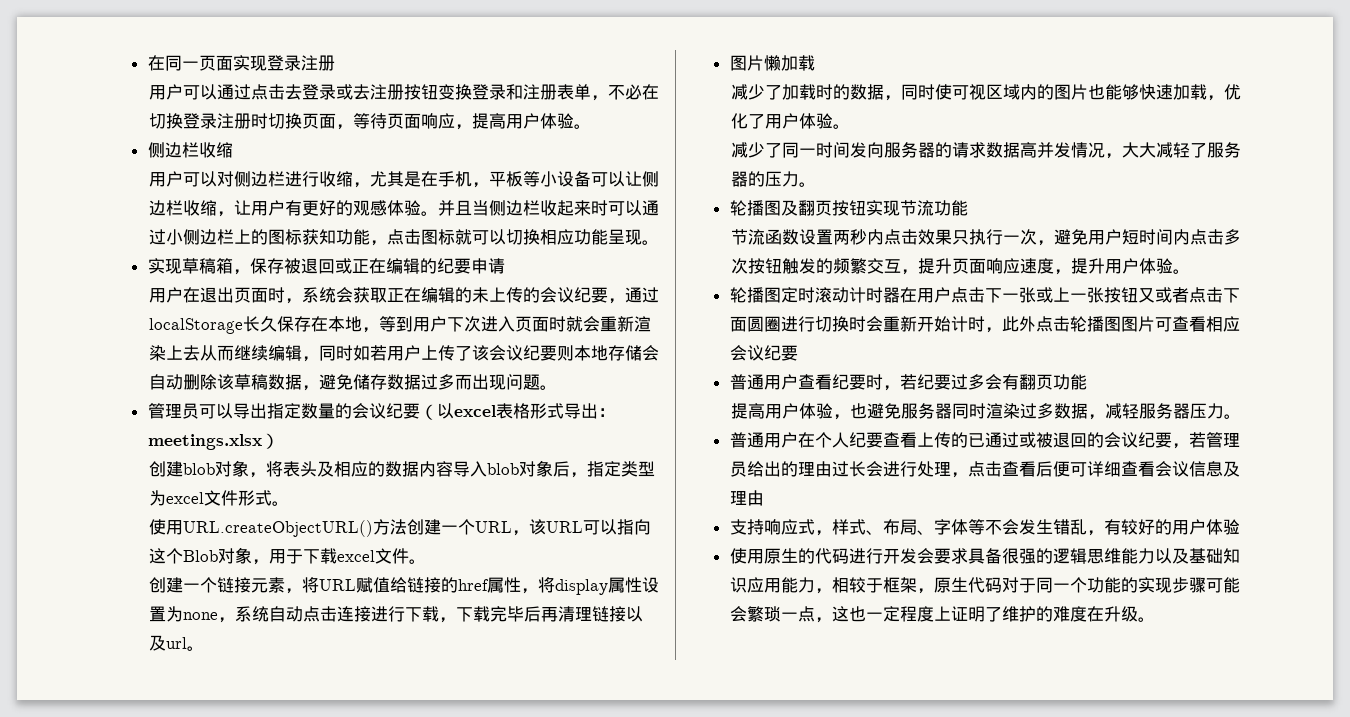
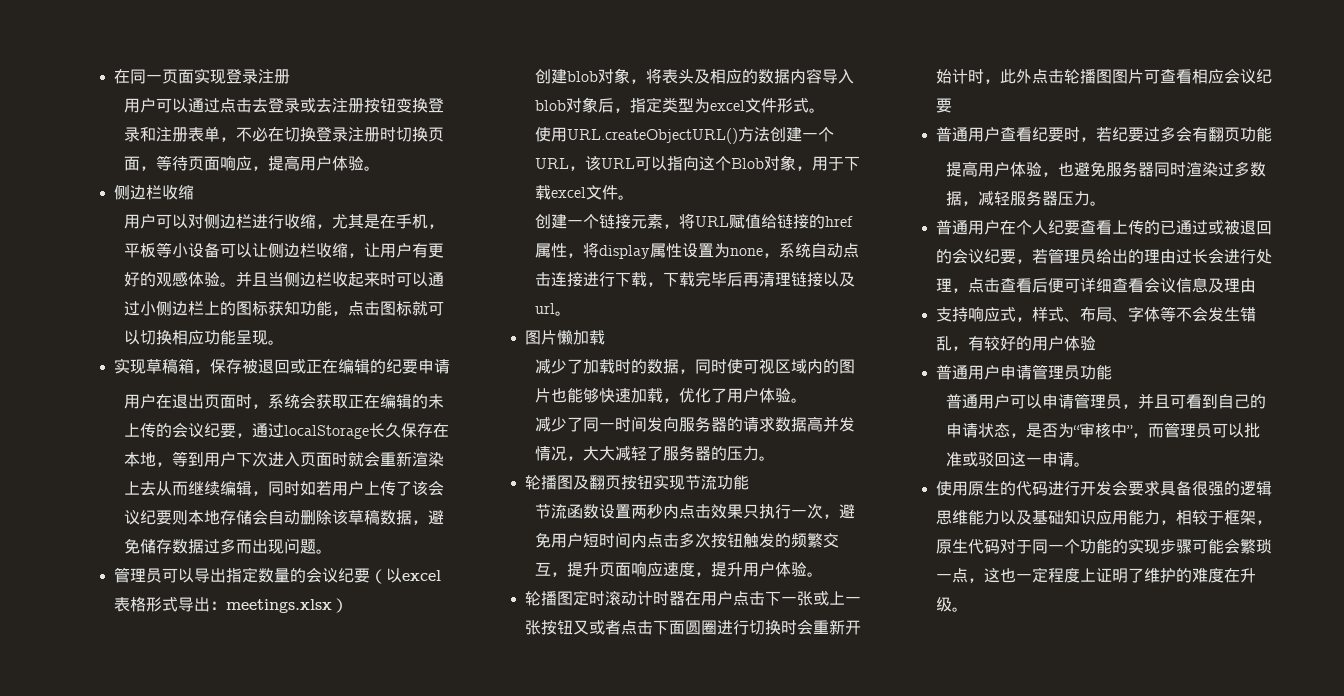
+ 普通用户申请管理员功能
+ 普通用户可以申请管理员，并且可看到自己的申请状态，是否为“审核中”，而管理员可以批准或驳回这一申请。

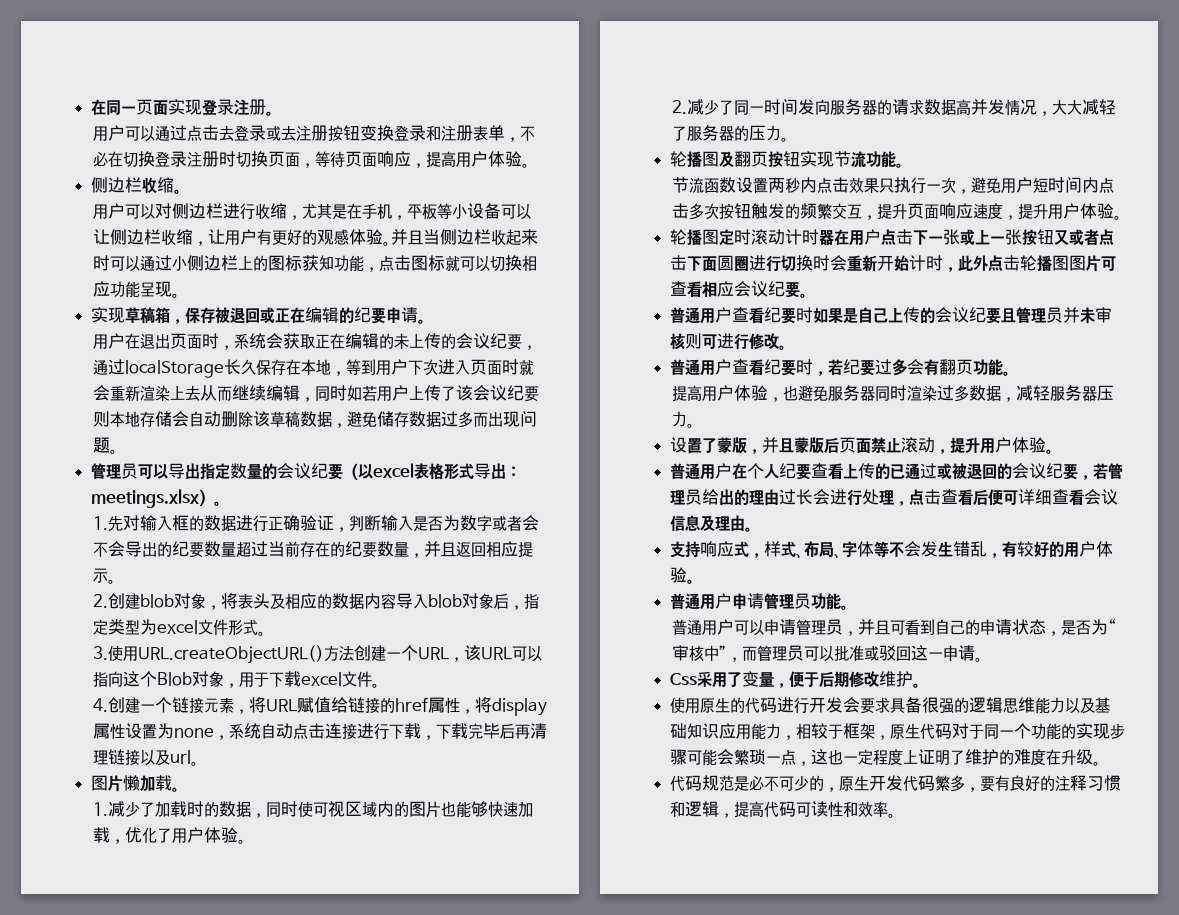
- 在同一页面实现登录注册
+ 在同一页面实现登录注册。
  用户可以通过点击去登录或去注册按钮变换登录和注册表单，不必在切换登录注册时切换页面，等待页面响应，提高用户体验。
- 侧边栏收缩
+ 侧边栏收缩。
- 实现草稿箱，保存被退回或正在编辑的纪要申请
+ 实现草稿箱，保存被退回或正在编辑的纪要申请。
- 管理员可以导出指定数量的会议纪要（以excel表格形式导出：meetings.xlsx）
- 创建blob对象，将表头及相应的数据内容导入blob对象后，指定类型为excel文件形式。
+ 管理员可以导出指定数量的会议纪要（以excel表格形式导出：meetings.xlsx）。
+ 1.先对输入框的数据进行正确验证，判断输入是否为数字或者会不会导出的纪要数量超过当前存在的纪要数量，并且返回相应提示。
+ 2.创建blob对象，将表头及相应的数据内容导入blob对象后，指定类型为excel文件形式。
- 使用URL.createObjectURL()方法创建一个URL，该URL可以指向这个Blob对象，用于下载excel文件。
+ 3.使用URL.createObjectURL()方法创建一个URL，该URL可以指向这个Blob对象，用于下载excel文件。
- 创建一个链接元素，将URL赋值给链接的href属性，将display属性设置为none，系统自动点击连接进行下载，下载完毕后再清理链接以及url。
+ 4.创建一个链接元素，将URL赋值给链接的href属性，将display属性设置为none，系统自动点击连接进行下载，下载完毕后再清理链接以及url。
- 图片懒加载
- 减少了加载时的数据，同时使可视区域内的图片也能够快速加载，优化了用户体验。
+ 图片懒加载。
+ 1.减少了加载时的数据，同时使可视区域内的图片也能够快速加载，优化了用户体验。
- 减少了同一时间发向服务器的请求数据高并发情况，大大减轻了服务器的压力。
+ 2.减少了同一时间发向服务器的请求数据高并发情况，大大减轻了服务器的压力。
- 轮播图及翻页按钮实现节流功能
+ 轮播图及翻页按钮实现节流功能。
- 轮播图定时滚动计时器在用户点击下一张或上一张按钮又或者点击下面圆圈进行切换时会重新开始计时，此外点击轮播图图片可查看相应会议纪要
+ 轮播图定时滚动计时器在用户点击下一张或上一张按钮又或者点击下面圆圈进行切换时会重新开始计时，此外点击轮播图图片可查看相应会议纪要。
+ 普通用户查看纪要时如果是自己上传的会议纪要且管理员并未审核则可进行修改。
- 普通用户查看纪要时，若纪要过多会有翻页功能
+ 普通用户查看纪要时，若纪要过多会有翻页功能。
+ 设置了蒙版，并且蒙版后页面禁止滚动，提升用户体验。
- 普通用户在个人纪要查看上传的已通过或被退回的会议纪要，若管理员给出的理由过长会进行处理，点击查看后便可详细查看会议信息及理由
+ 普通用户在个人纪要查看上传的已通过或被退回的会议纪要，若管理员给出的理由过长会进行处理，点击查看后便可详细查看会议信息及理由。
- 支持响应式，样式、布局、字体等不会发生错乱，有较好的用户体验
+ 支持响应式，样式、布局、字体等不会发生错乱，有较好的用户体验。
- 普通用户申请管理员功能
+ 普通用户申请管理员功能。
+ Css采用了变量，便于后期修改维护。
+ 代码规范是必不可少的，原生开发代码繁多，要有良好的注释习惯和逻辑，提高代码可读性和效率。

